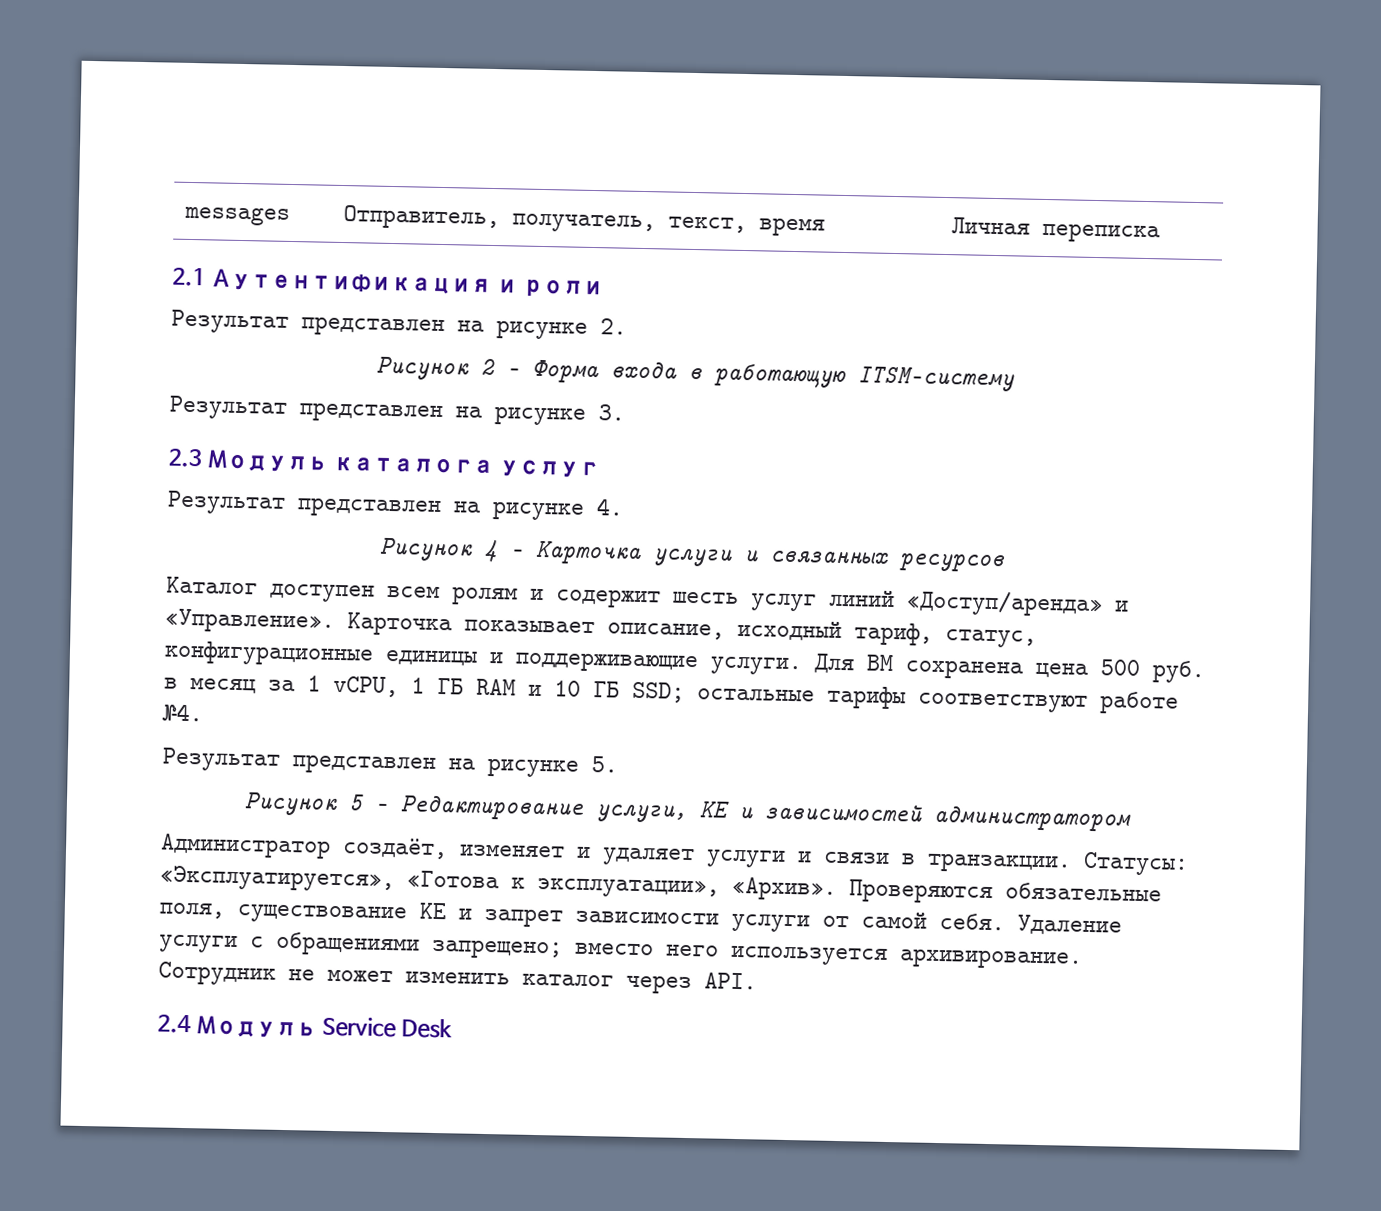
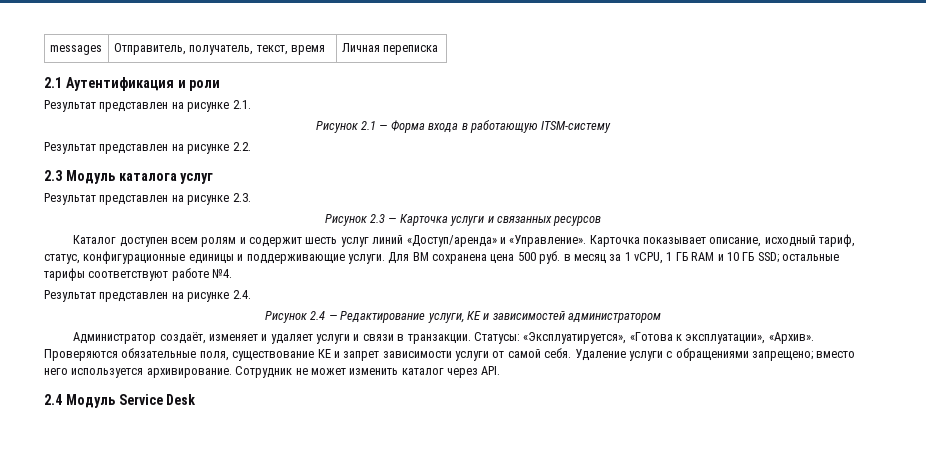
- Результат представлен на рисунке 2.
- Рисунок 2 - Форма входа в работающую ITSM-систему
+ Результат представлен на рисунке 2.1.
+ Рисунок 2.1 — Форма входа в работающую ITSM-систему
- Результат представлен на рисунке 3.
+ Результат представлен на рисунке 2.2.
- Результат представлен на рисунке 4.
- Рисунок 4 - Карточка услуги и связанных ресурсов
+ Результат представлен на рисунке 2.3.
+ Рисунок 2.3 — Карточка услуги и связанных ресурсов
- Результат представлен на рисунке 5.
- Рисунок 5 - Редактирование услуги, КЕ и зависимостей администратором
+ Результат представлен на рисунке 2.4.
+ Рисунок 2.4 — Редактирование услуги, КЕ и зависимостей администратором

